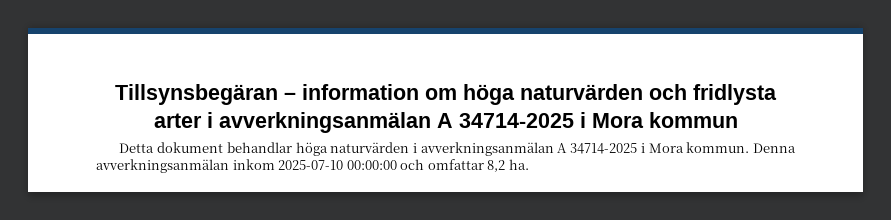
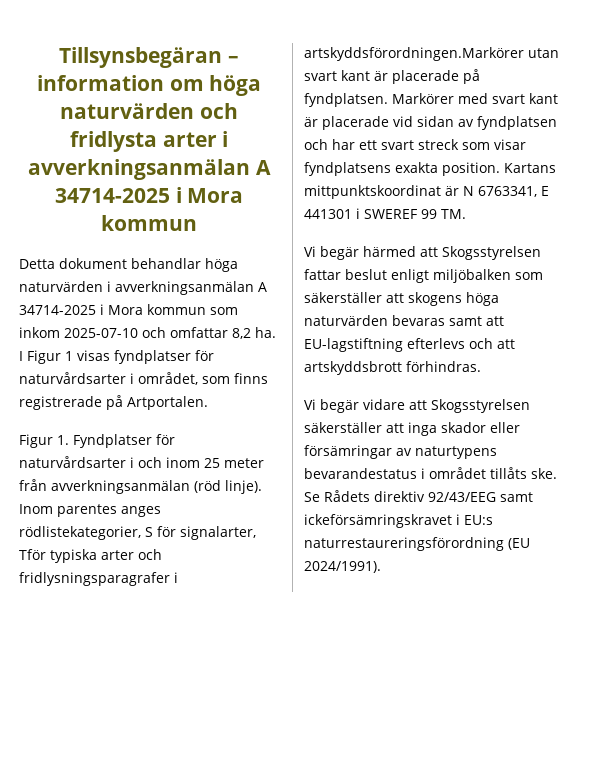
- Detta dokument behandlar höga naturvärden i avverkningsanmälan A 34714-2025 i Mora kommun. Denna avverkningsanmälan inkom 2025-07-10 00:00:00 och omfattar 8,2 ha.
+ Detta dokument behandlar höga naturvärden i avverkningsanmälan A 34714-2025 i Mora kommun som inkom 2025-07-10 och omfattar 8,2 ha.
+ I Figur 1 visas fyndplatser för naturvårdsarter i området, som finns registrerade på Artportalen.
+ Figur 1. Fyndplatser för naturvårdsarter i och inom 25 meter från avverkningsanmälan (röd linje). Inom parentes anges rödlistekategorier, S för signalarter, Tför typiska arter och fridlysningsparagrafer i artskyddsförordningen.Markörer utan svart kant är placerade på fyndplatsen. Markörer med svart kant är placerade vid sidan av fyndplatsen och har ett svart streck som visar fyndplatsens exakta position. Kartans mittpunktskoordinat är N 6763341, E 441301 i SWEREF 99 TM.
+ Vi begär härmed att Skogsstyrelsen fattar beslut enligt miljöbalken som säkerställer att skogens höga naturvärden bevaras samt att EU-lagstiftning efterlevs och att artskyddsbrott förhindras.
+ Vi begär vidare att Skogsstyrelsen säkerställer att inga skador eller försämringar av naturtypens bevarandestatus i området tillåts ske. Se Rådets direktiv 92/43/EEG samt ickeförsämringskravet i EU:s naturrestaureringsförordning (EU 2024/1991).

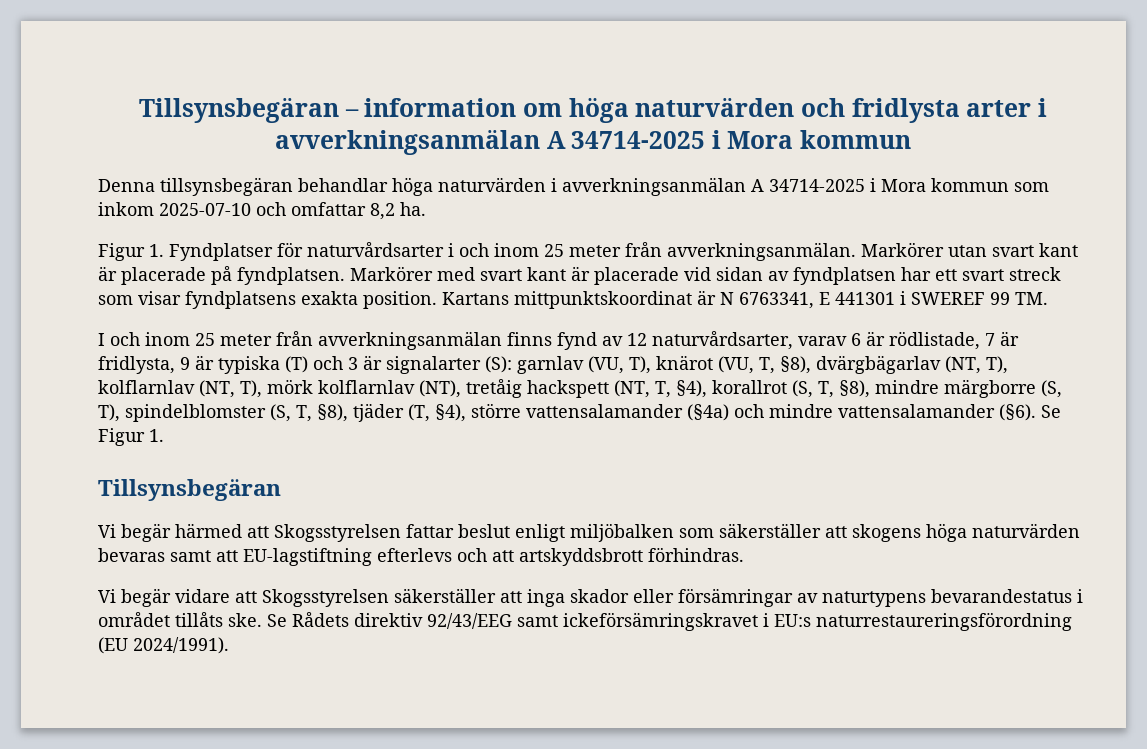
- Detta dokument behandlar höga naturvärden i avverkningsanmälan A 34714-2025 i Mora kommun som inkom 2025-07-10 och omfattar 8,2 ha. I Figur 1 visas fyndplatser för naturvårdsarter i området, som finns registrerade på Artportalen.
+ Denna tillsynsbegäran behandlar höga naturvärden i avverkningsanmälan A 34714-2025 i Mora kommun som inkom 2025-07-10 och omfattar 8,2 ha.
- Figur 1. Fyndplatser för naturvårdsarter i och inom 25 meter från avverkningsanmälan (röd linje). Inom parentes anges rödlistekategorier, S för signalarter, Tför typiska arter och fridlysningsparagrafer i artskyddsförordningen.Markörer utan svart kant är placerade på fyndplatsen.
+ Figur 1. Fyndplatser för naturvårdsarter i och inom 25 meter från avverkningsanmälan. Markörer utan svart kant är placerade på fyndplatsen.
- Markörer med svart kant är placerade vid sidan av fyndplatsen och har ett svart streck som visar fyndplatsens exakta position.
+ Markörer med svart kant är placerade vid sidan av fyndplatsen har ett svart streck som visar fyndplatsens exakta position.
+ I och inom 25 meter från avverkningsanmälan finns fynd av 12 naturvårdsarter, varav 6 är rödlistade, 7 är fridlysta, 9 är typiska (T) och 3 är signalarter (S): garnlav (VU, T), knärot (VU, T, §8), dvärgbägarlav (NT, T), kolflarnlav (NT, T), mörk kolflarnlav (NT), tretåig hackspett (NT, T, §4), korallrot (S, T, §8), mindre märgborre (S, T), spindelblomster (S, T, §8), tjäder (T, §4), större vattensalamander (§4a) och mindre vattensalamander (§6). Se Figur 1.
+ Tillsynsbegäran

